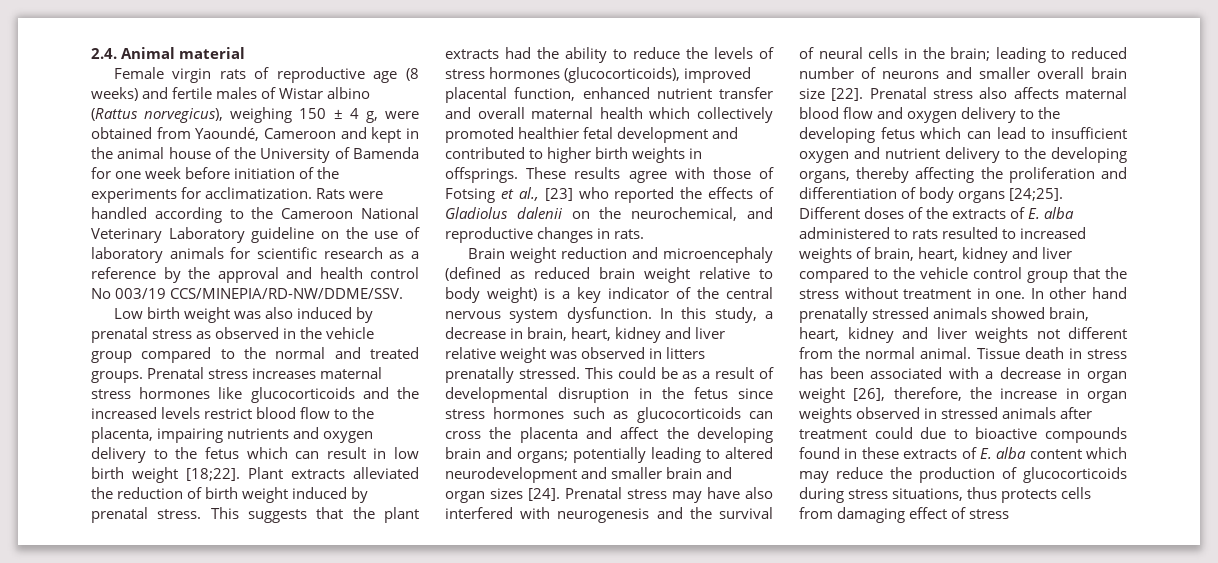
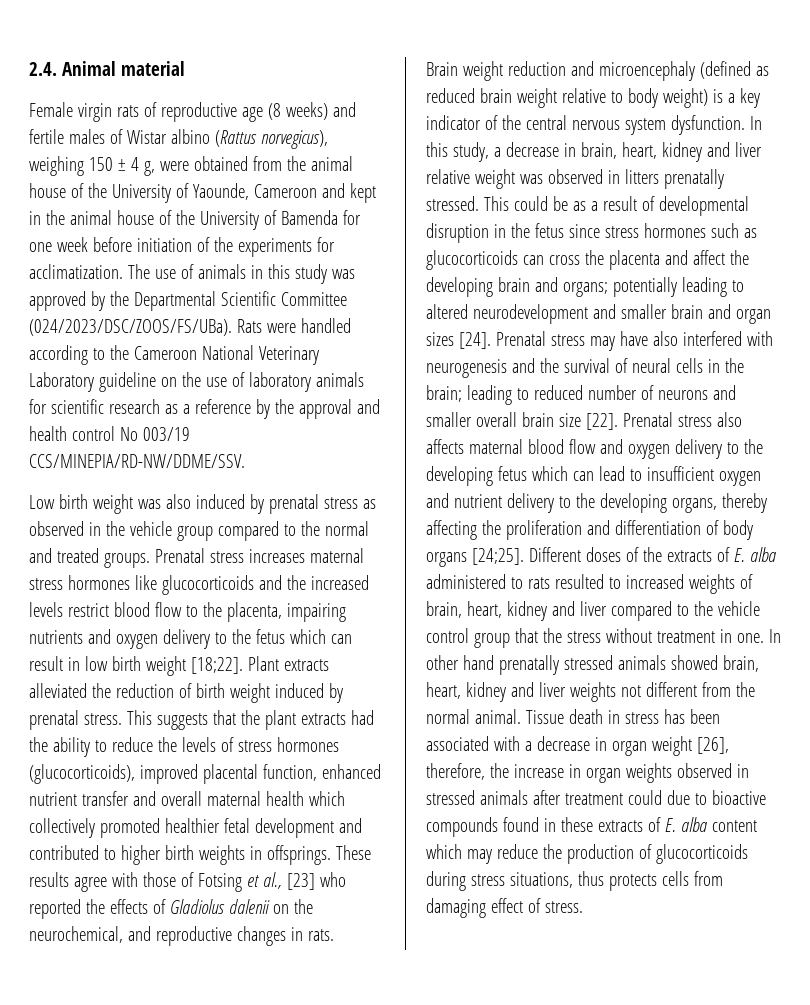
- Female virgin rats of reproductive age (8 weeks) and fertile males of Wistar albino (Rattus norvegicus), weighing 150 ± 4 g, were obtained from Yaoundé, Cameroon and kept in the animal house of the University of Bamenda for one week before initiation of the experiments for acclimatization.
+ Female virgin rats of reproductive age (8 weeks) and fertile males of Wistar albino (Rattus norvegicus), weighing 150 ± 4 g, were obtained from the animal house of the University of Yaounde, Cameroon and kept in the animal house of the University of Bamenda for one week before initiation of the experiments for acclimatization.
+ The use of animals in this study was approved by the Departmental Scientific Committee (024/2023/DSC/ZOOS/FS/UBa).
- Tissue death in stress has been associated with a decrease in organ weight [26], therefore, the increase in organ weights observed in stressed animals after treatment could due to bioactive compounds found in these extracts of E. alba content which may reduce the production of glucocorticoids during stress situations, thus protects cells from damaging effect of stress
+ Tissue death in stress has been associated with a decrease in organ weight [26], therefore, the increase in organ weights observed in stressed animals after treatment could due to bioactive compounds found in these extracts of E. alba content which may reduce the production of glucocorticoids during stress situations, thus protects cells from damaging effect of stress.

